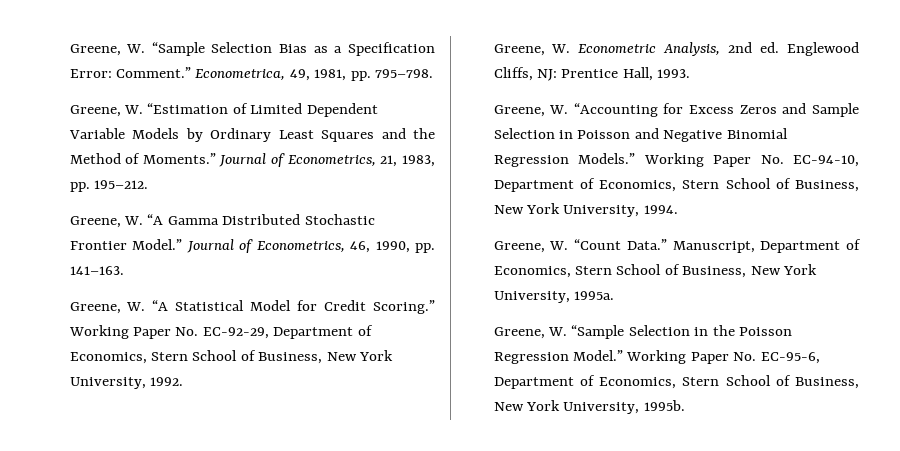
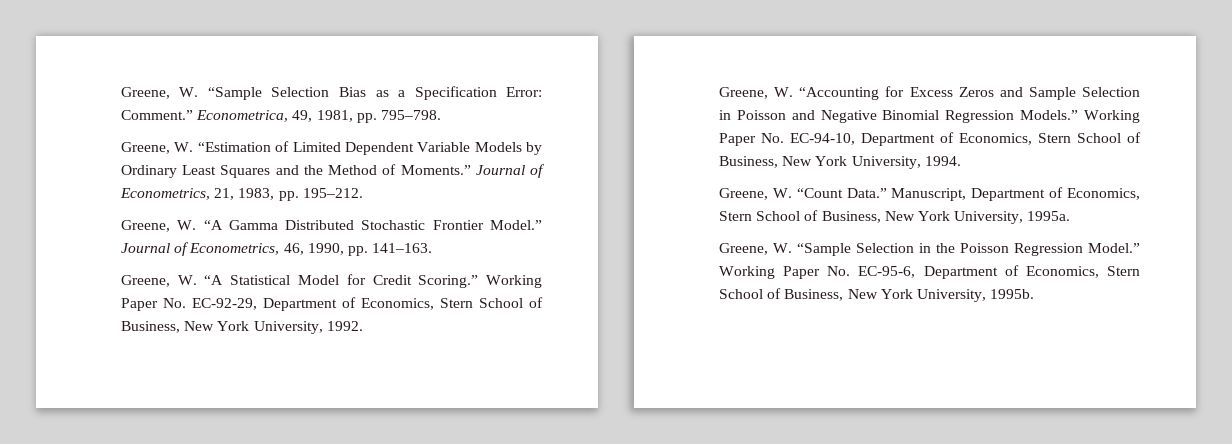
- Greene, W. Econometric Analysis, 2nd ed. Englewood Cliffs, NJ: Prentice Hall, 1993.

